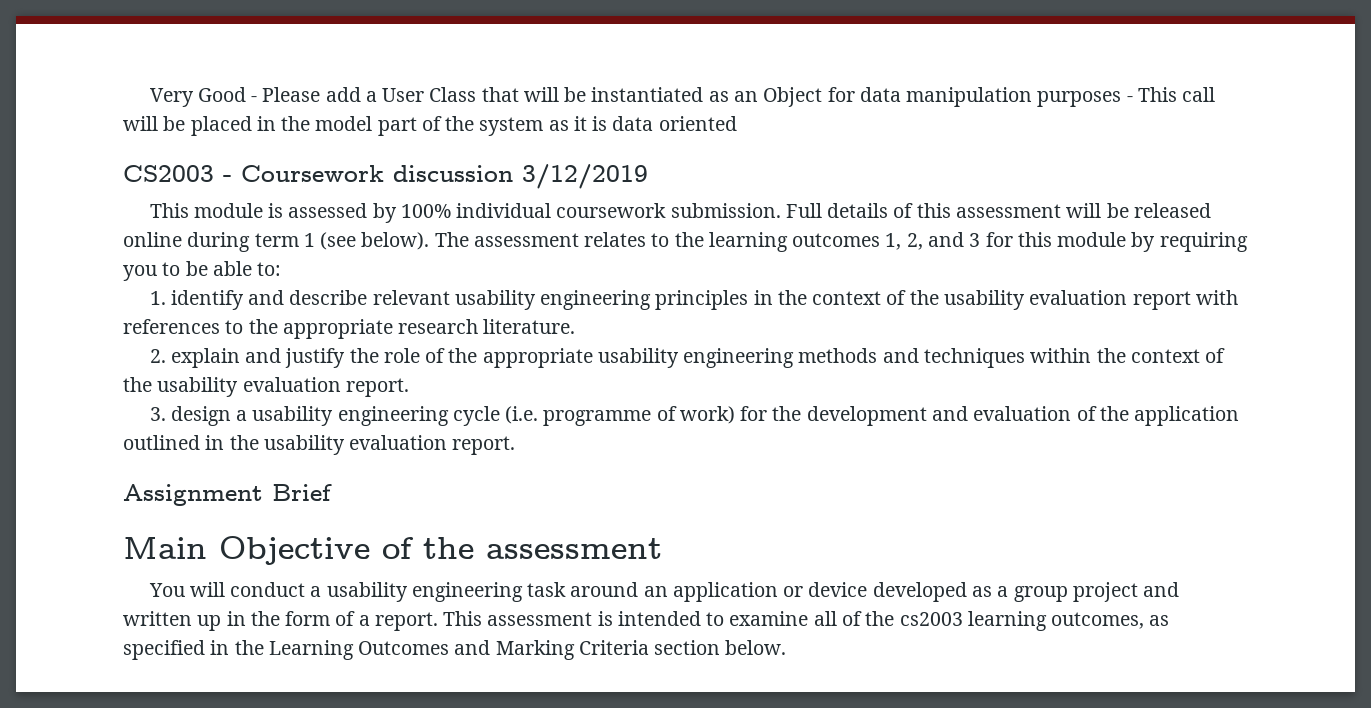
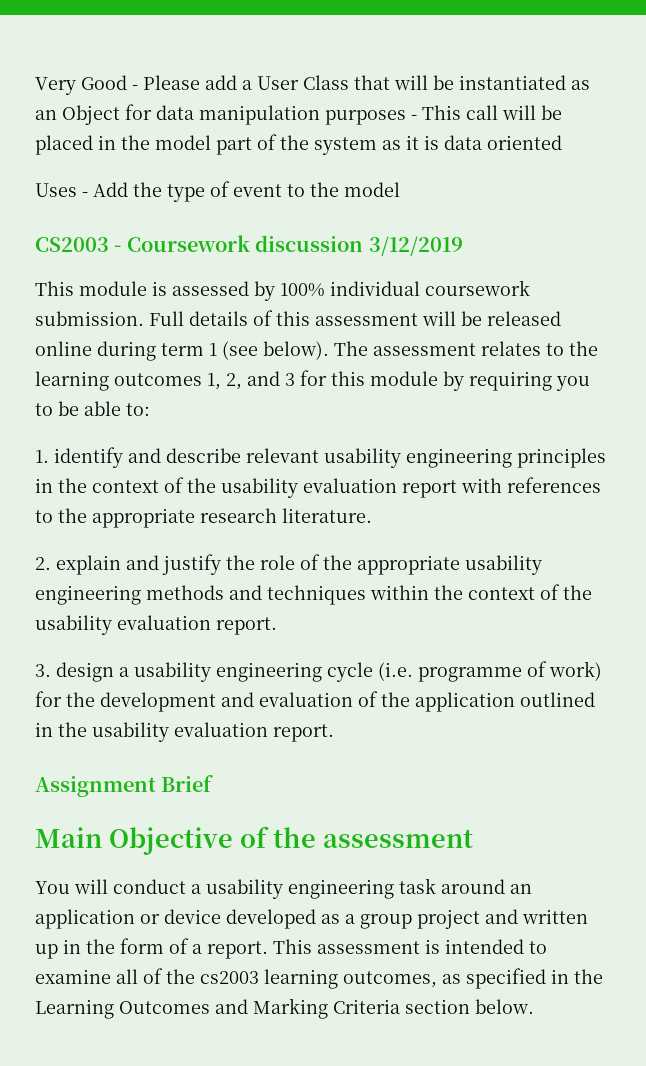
+ Uses - Add the type of event to the model

